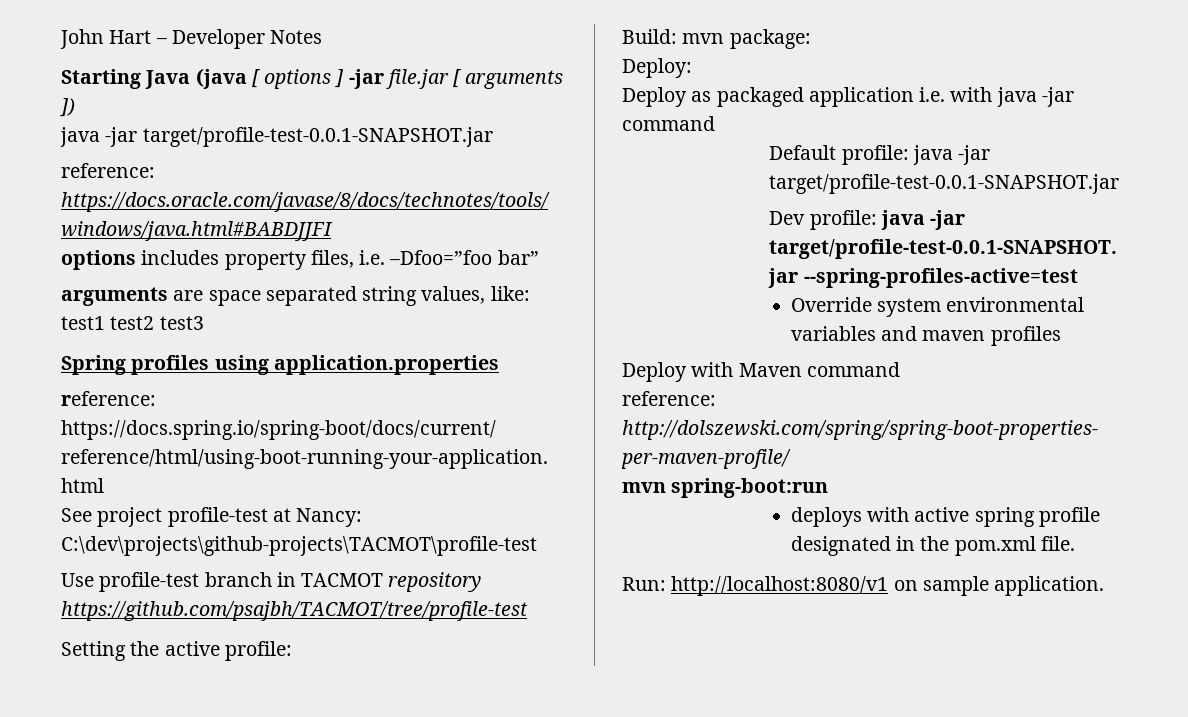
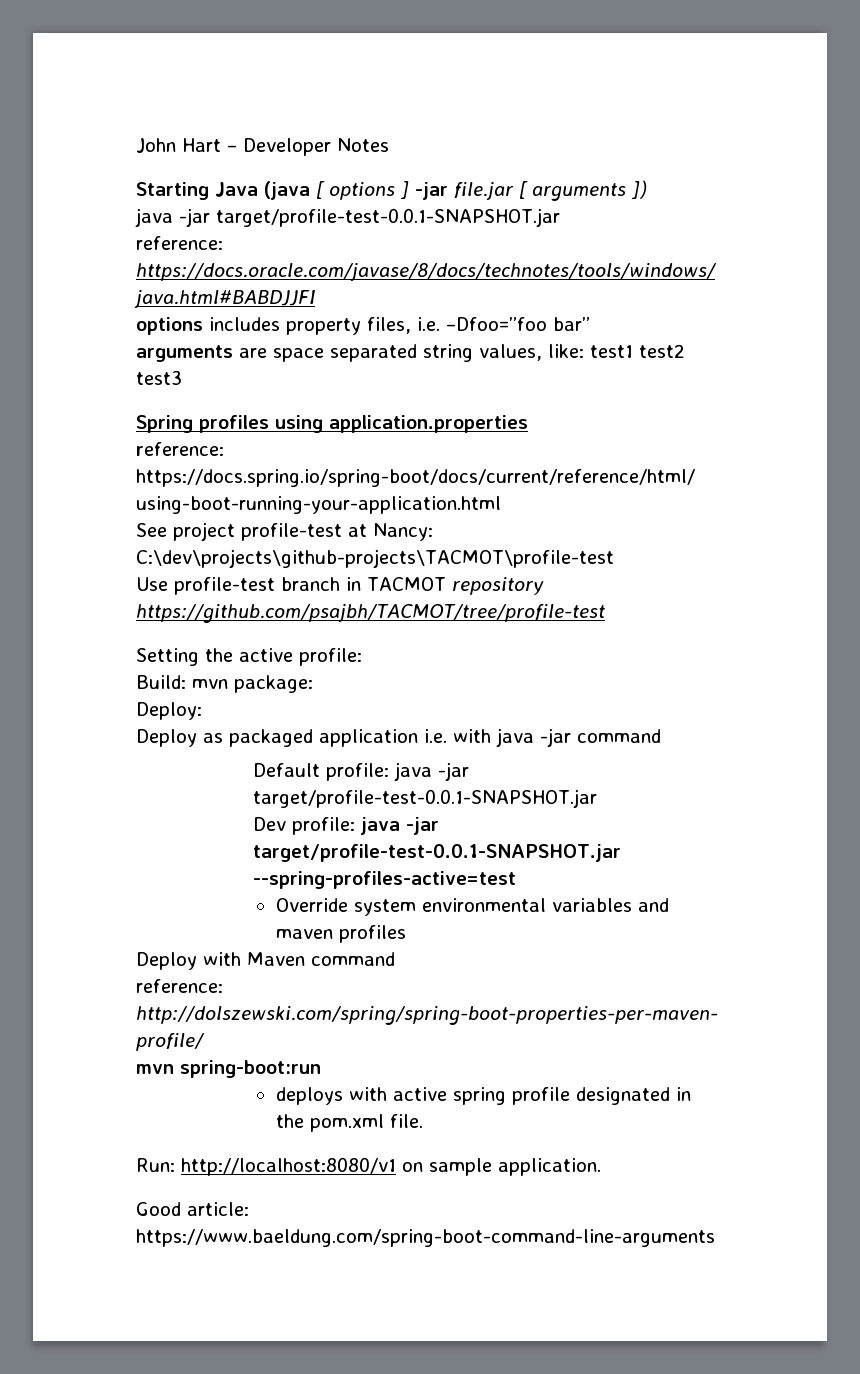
+ Good article: https://www.baeldung.com/spring-boot-command-line-arguments

